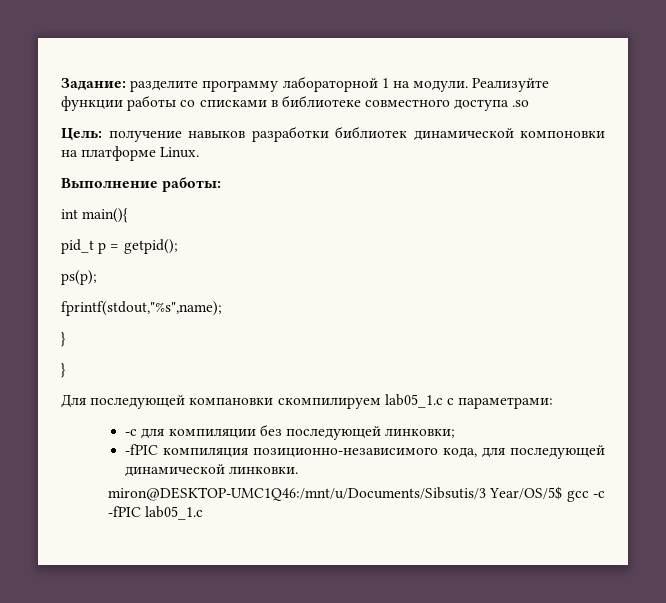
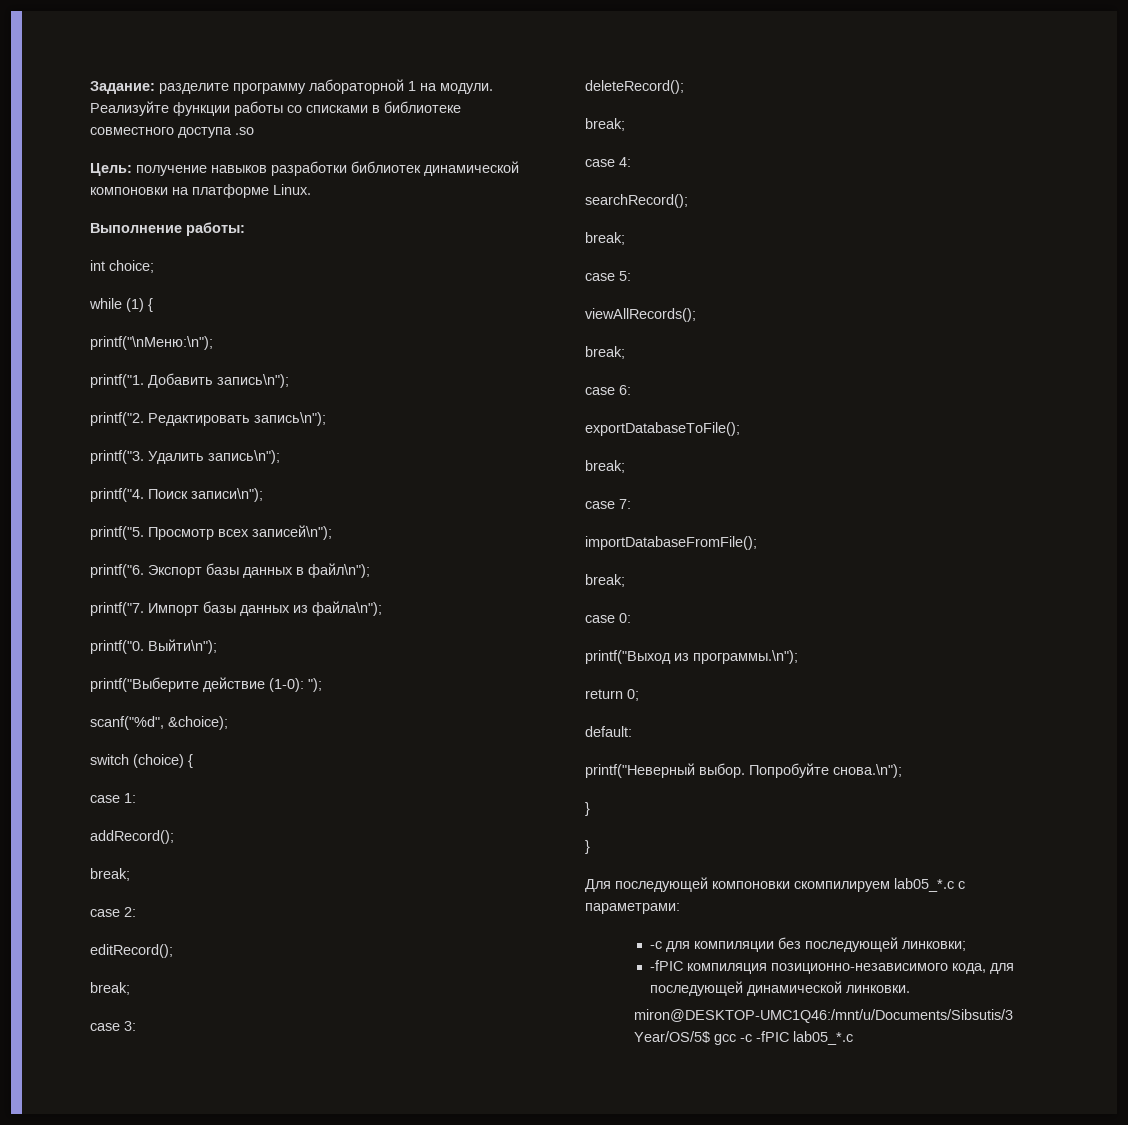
- int main(){
- pid_t p = getpid();
- ps(p);
- fprintf(stdout,"%s",name);
+ int choice;
+ while (1) {
+ printf("\nМеню:\n");
+ printf("1. Добавить запись\n");
+ printf("2. Редактировать запись\n");
+ printf("3. Удалить запись\n");
+ printf("4. Поиск записи\n");
+ printf("5. Просмотр всех записей\n");
+ printf("6. Экспорт базы данных в файл\n");
+ printf("7. Импорт базы данных из файла\n");
+ printf("0. Выйти\n");
+ printf("Выберите действие (1-0): ");
+ scanf("%d", &choice);
+ switch (choice) {
+ case 1:
+ addRecord();
+ break;
+ case 2:
+ editRecord();
+ break;
+ case 3:
+ deleteRecord();
+ break;
+ case 4:
+ searchRecord();
+ break;
+ case 5:
+ viewAllRecords();
+ break;
+ case 6:
+ exportDatabaseToFile();
+ break;
+ case 7:
+ importDatabaseFromFile();
+ break;
+ case 0:
+ printf("Выход из программы.\n");
+ return 0;
+ default:
+ printf("Неверный выбор. Попробуйте снова.\n");
- Для последующей компановки скомпилируем lab05_1.c с параметрами:
+ Для последующей компоновки скомпилируем lab05_*.c с параметрами:
- miron@DESKTOP-UMC1Q46:/mnt/u/Documents/Sibsutis/3 Year/OS/5$ gcc -c -fPIC lab05_1.c
+ miron@DESKTOP-UMC1Q46:/mnt/u/Documents/Sibsutis/3 Year/OS/5$ gcc -c -fPIC lab05_*.c

